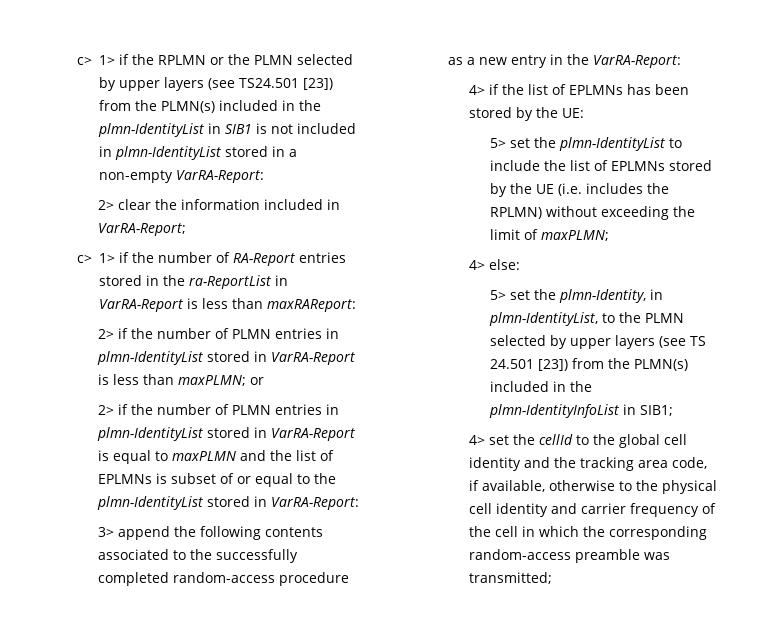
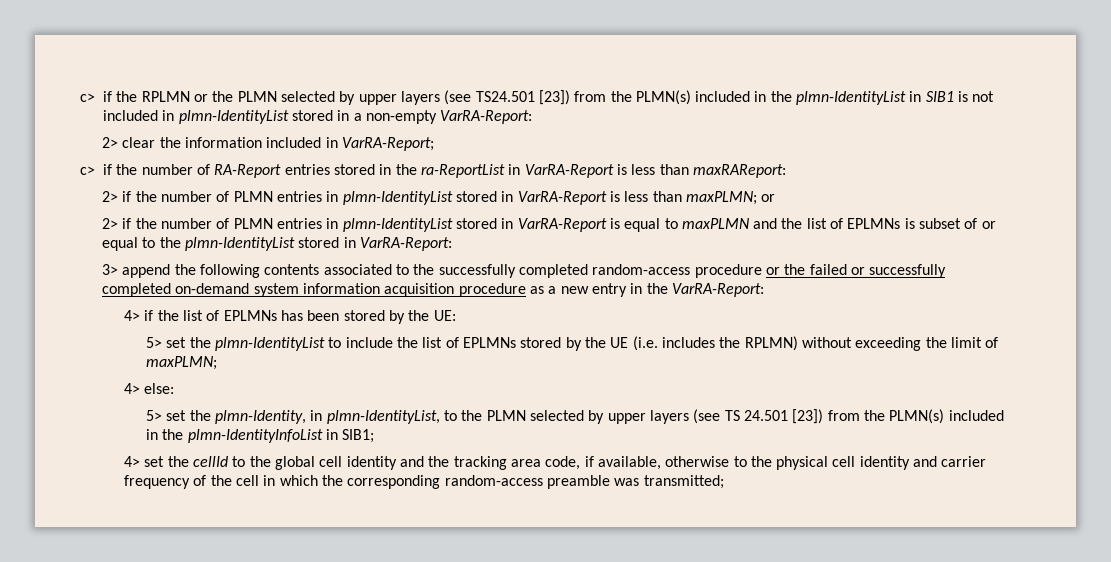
- c> 1> if the RPLMN or the PLMN selected by upper layers (see TS24.501 [23]) from the PLMN(s) included in the plmn-IdentityList in SIB1 is not included in plmn-IdentityList stored in a non-empty VarRA-Report:
+ c> if the RPLMN or the PLMN selected by upper layers (see TS24.501 [23]) from the PLMN(s) included in the plmn-IdentityList in SIB1 is not included in plmn-IdentityList stored in a non-empty VarRA-Report:
- c> 1> if the number of RA-Report entries stored in the ra-ReportList in VarRA-Report is less than maxRAReport:
+ c> if the number of RA-Report entries stored in the ra-ReportList in VarRA-Report is less than maxRAReport:
- 3> append the following contents associated to the successfully completed random-access procedure as a new entry in the VarRA-Report:
+ 3> append the following contents associated to the successfully completed random-access procedure or the failed or successfully completed on-demand system information acquisition procedure as a new entry in the VarRA-Report:

